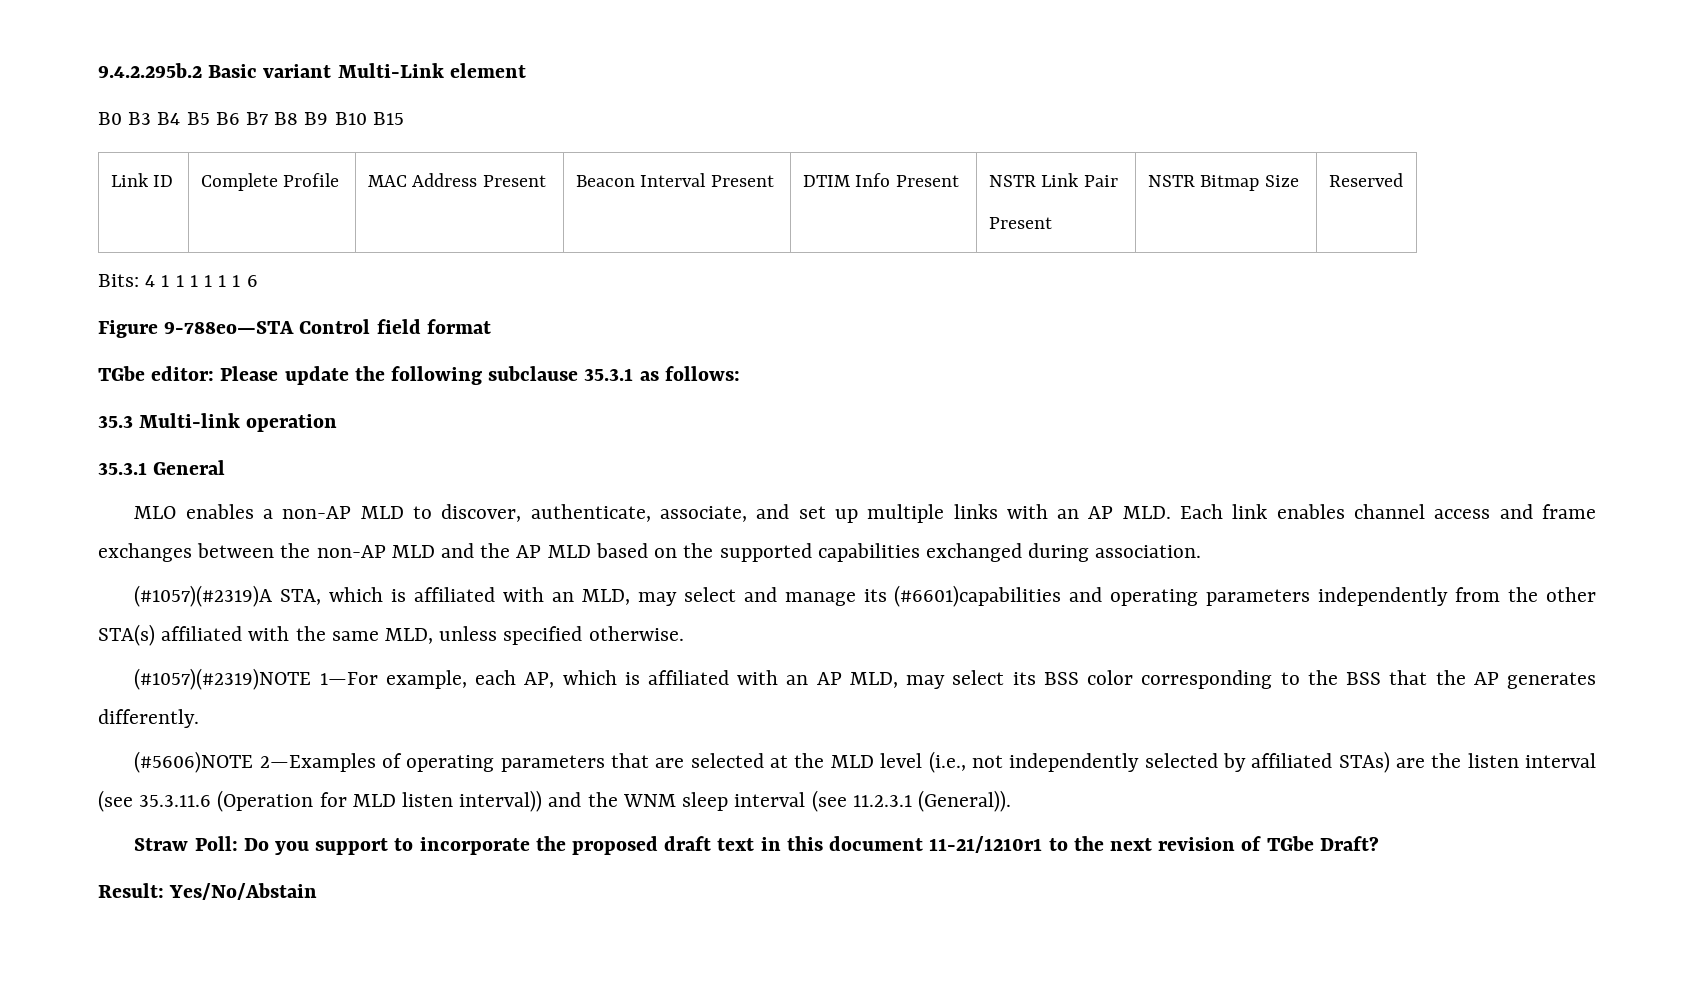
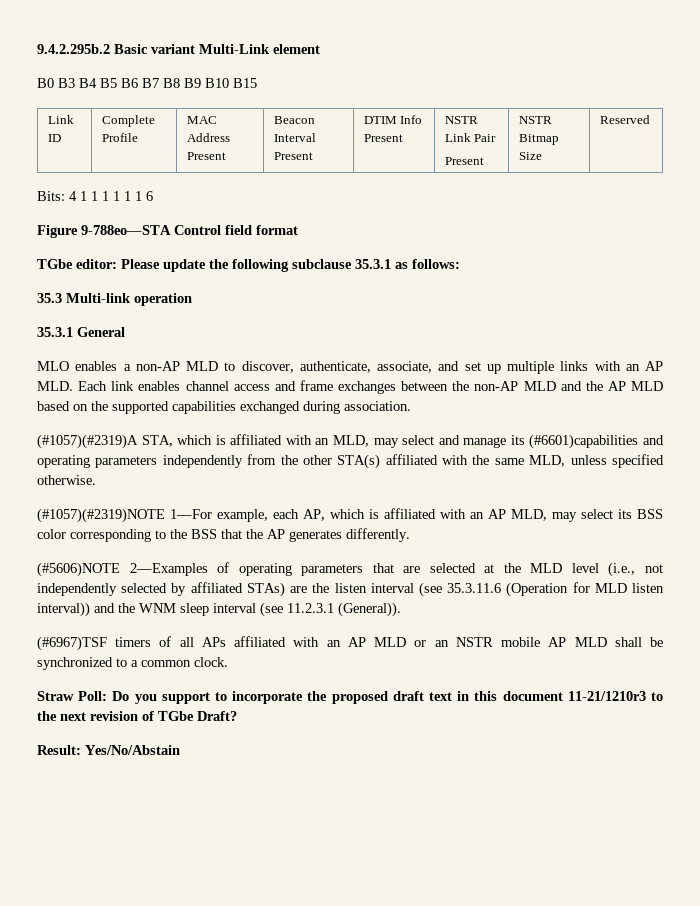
+ (#6967)TSF timers of all APs affiliated with an AP MLD or an NSTR mobile AP MLD shall be synchronized to a common clock.
- Straw Poll: Do you support to incorporate the proposed draft text in this document 11-21/1210r1 to the next revision of TGbe Draft?
+ Straw Poll: Do you support to incorporate the proposed draft text in this document 11-21/1210r3 to the next revision of TGbe Draft?

